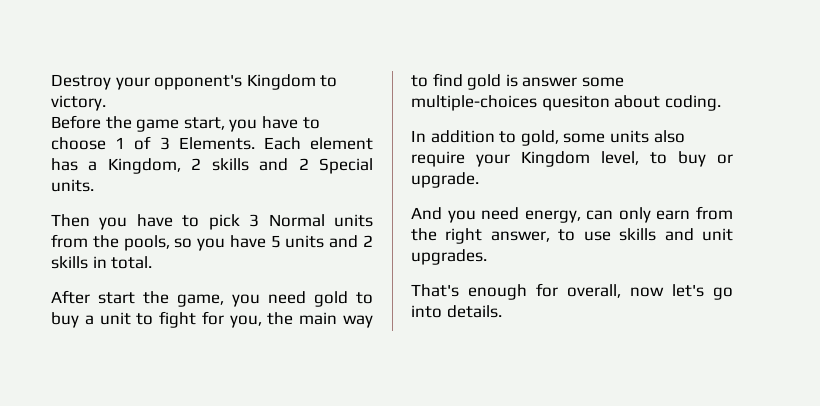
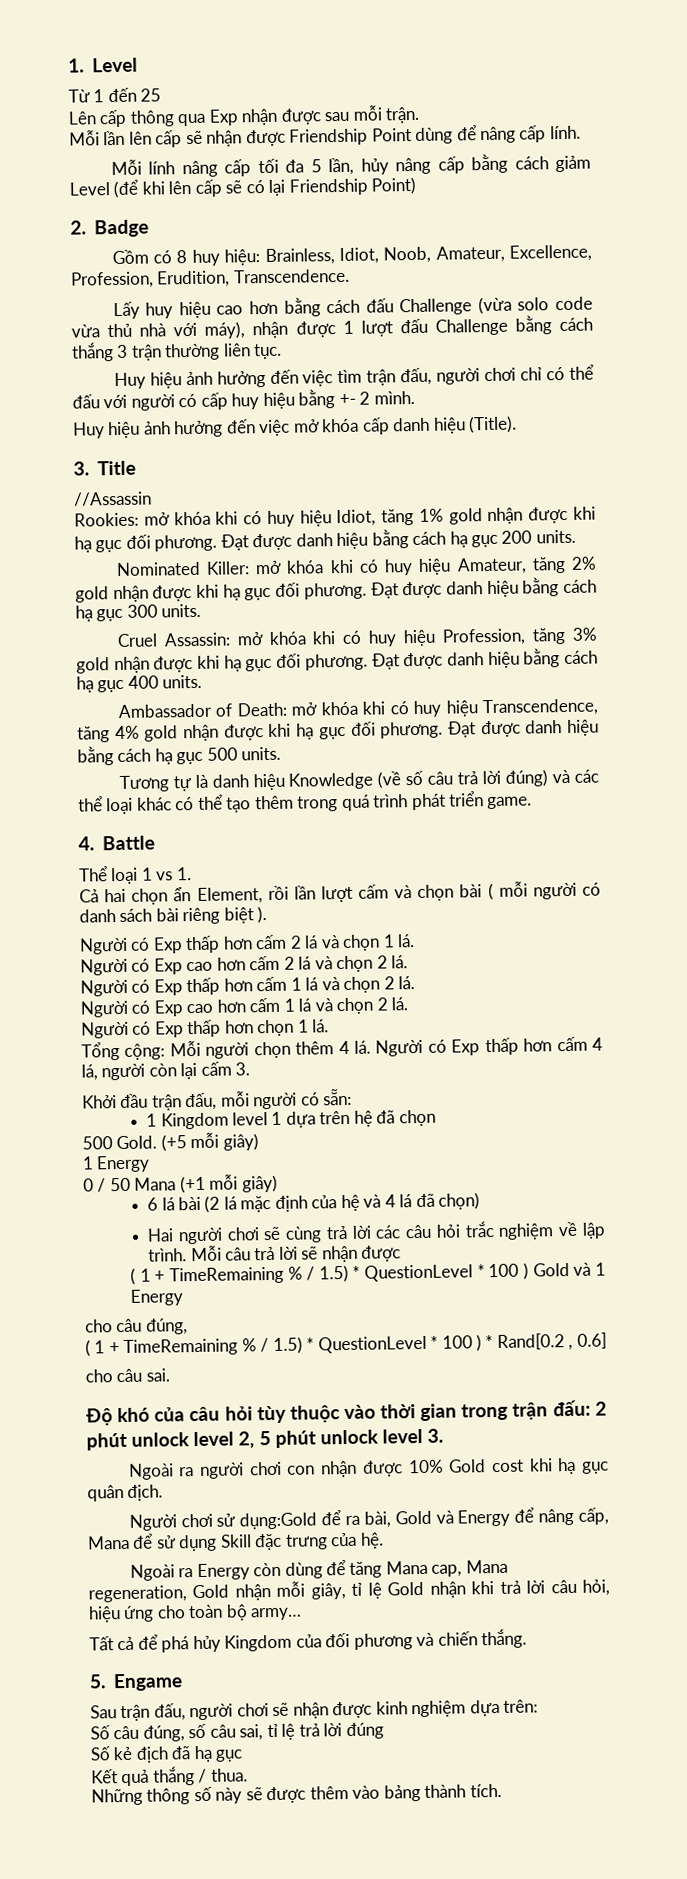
- Destroy your opponent's Kingdom to victory.
- Before the game start, you have to choose 1 of 3 Elements. Each element has a Kingdom, 2 skills and 2 Special units.
- Then you have to pick 3 Normal units from the pools, so you have 5 units and 2 skills in total.
- After start the game, you need gold to buy a unit to fight for you, the main way to find gold is answer some multiple-choices quesiton about coding.
- In addition to gold, some units also require your Kingdom level, to buy or upgrade.
- And you need energy, can only earn from the right answer, to use skills and unit upgrades.
- That's enough for overall, now let's go into details.
+ 1. Level
+ Từ 1 đến 25
+ Lên cấp thông qua Exp nhận được sau mỗi trận.
+ Mỗi lần lên cấp sẽ nhận được Friendship Point dùng để nâng cấp lính.
+ Mỗi lính nâng cấp tối đa 5 lần, hủy nâng cấp bằng cách giảm Level (để khi lên cấp sẽ có lại Friendship Point)
+ 2. Badge
+ Gồm có 8 huy hiệu: Brainless, Idiot, Noob, Amateur, Excellence, Profession, Erudition, Transcendence.
+ Lấy huy hiệu cao hơn bằng cách đấu Challenge (vừa solo code vừa thủ nhà với máy), nhận được 1 lượt đấu Challenge bằng cách thắng 3 trận thường liên tục.
+ Huy hiệu ảnh hưởng đến việc tìm trận đấu, người chơi chỉ có thể đấu với người có cấp huy hiệu bằng +- 2 mình.
+ Huy hiệu ảnh hưởng đến việc mở khóa cấp danh hiệu (Title).
+ 3. Title
+ //Assassin
+ Rookies: mở khóa khi có huy hiệu Idiot, tăng 1% gold nhận được khi hạ gục đối phương. Đạt được danh hiệu bằng cách hạ gục 200 units.
+ Nominated Killer: mở khóa khi có huy hiệu Amateur, tăng 2% gold nhận được khi hạ gục đối phương. Đạt được danh hiệu bằng cách hạ gục 300 units.
+ Cruel Assassin: mở khóa khi có huy hiệu Profession, tăng 3% gold nhận được khi hạ gục đối phương. Đạt được danh hiệu bằng cách hạ gục 400 units.
+ Ambassador of Death: mở khóa khi có huy hiệu Transcendence, tăng 4% gold nhận được khi hạ gục đối phương. Đạt được danh hiệu bằng cách hạ gục 500 units.
+ Tương tự là danh hiệu Knowledge (về số câu trả lời đúng) và các thể loại khác có thể tạo thêm trong quá trình phát triển game.
+ 4. Battle
+ Thể loại 1 vs 1.
+ Cả hai chọn ẩn Element, rồi lần lượt cấm và chọn bài ( mỗi người có danh sách bài riêng biệt ).
+ Người có Exp thấp hơn cấm 2 lá và chọn 1 lá.
+ Người có Exp cao hơn cấm 2 lá và chọn 2 lá.
+ Người có Exp thấp hơn cấm 1 lá và chọn 2 lá.
+ Người có Exp cao hơn cấm 1 lá và chọn 2 lá.
+ Người có Exp thấp hơn chọn 1 lá.
+ Tổng cộng: Mỗi người chọn thêm 4 lá. Người có Exp thấp hơn cấm 4 lá, người còn lại cấm 3.
+ Khởi đầu trận đấu, mỗi người có sẵn:
+ 1 Kingdom level 1 dựa trên hệ đã chọn
+ 500 Gold. (+5 mỗi giây)
+ 1 Energy
+ 0 / 50 Mana (+1 mỗi giây)
+ 6 lá bài (2 lá mặc định của hệ và 4 lá đã chọn)
+ Hai người chơi sẽ cùng trả lời các câu hỏi trắc nghiệm về lập trình. Mỗi câu trả lời sẽ nhận được
+ ( 1 + TimeRemaining % / 1.5) * QuestionLevel * 100 ) Gold và 1 Energy
+ cho câu đúng,
+ ( 1 + TimeRemaining % / 1.5) * QuestionLevel * 100 ) * Rand[0.2 , 0.6]
+ cho câu sai.
+ Độ khó của câu hỏi tùy thuộc vào thời gian trong trận đấu: 2 phút unlock level 2, 5 phút unlock level 3.
+ Ngoài ra người chơi con nhận được 10% Gold cost khi hạ gục quân địch.
+ Người chơi sử dụng:Gold để ra bài, Gold và Energy để nâng cấp, Mana để sử dụng Skill đặc trưng của hệ.
+ Ngoài ra Energy còn dùng để tăng Mana cap, Mana regeneration, Gold nhận mỗi giây, tỉ lệ Gold nhận khi trả lời câu hỏi, hiệu ứng cho toàn bộ army…
+ Tất cả để phá hủy Kingdom của đối phương và chiến thắng.
+ 5. Engame
+ Sau trận đấu, người chơi sẽ nhận được kinh nghiệm dựa trên:
+ Số câu đúng, số câu sai, tỉ lệ trả lời đúng
+ Số kẻ địch đã hạ gục
+ Kết quả thắng / thua.
+ Những thông số này sẽ được thêm vào bảng thành tích.

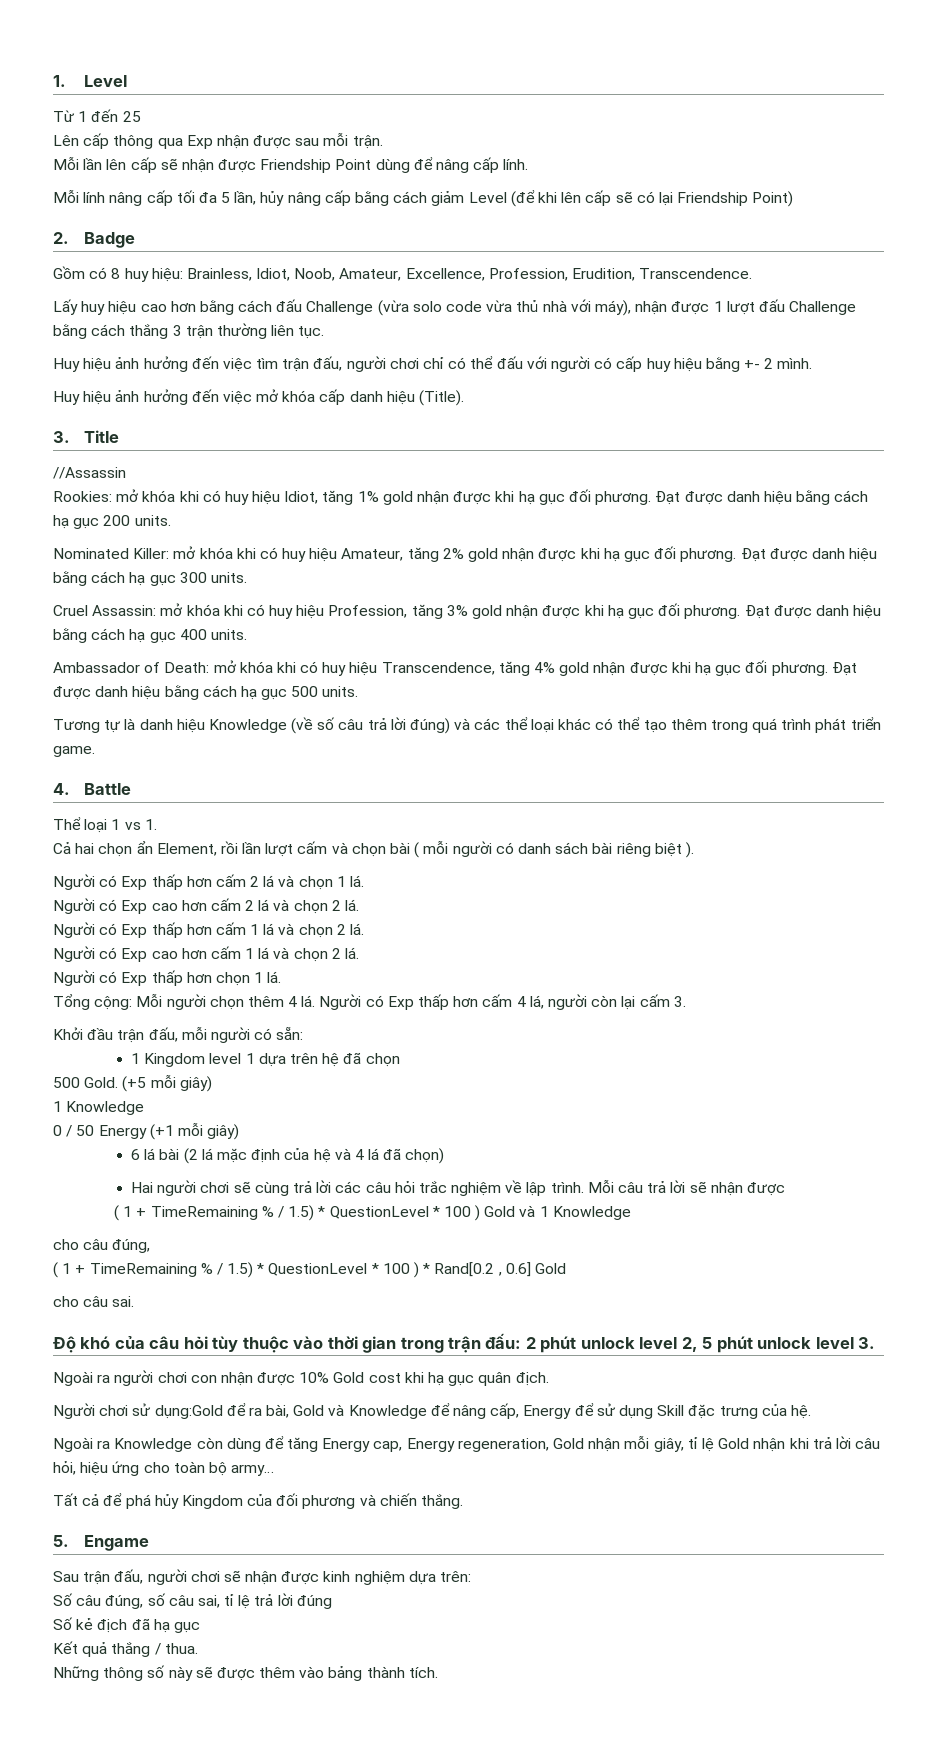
  (+5 mỗi giây)
- 1 Energy
+ 1 Knowledge
- 0 / 50 Mana (+1 mỗi giây)
+ 0 / 50 Energy (+1 mỗi giây)
- ( 1 + TimeRemaining % / 1.5) * QuestionLevel * 100 ) Gold và 1 Energy
+ ( 1 + TimeRemaining % / 1.5) * QuestionLevel * 100 ) Gold và 1 Knowledge
- ( 1 + TimeRemaining % / 1.5) * QuestionLevel * 100 ) * Rand[0.2 , 0.6]
+ ( 1 + TimeRemaining % / 1.5) * QuestionLevel * 100 ) * Rand[0.2 , 0.6] Gold
- Người chơi sử dụng:Gold để ra bài, Gold và Energy để nâng cấp, Mana để sử dụng Skill đặc trưng của hệ.
+ Người chơi sử dụng:Gold để ra bài, Gold và Knowledge để nâng cấp, Energy để sử dụng Skill đặc trưng của hệ.
- Ngoài ra Energy còn dùng để tăng Mana cap, Mana regeneration, Gold nhận mỗi giây, tỉ lệ Gold nhận khi trả lời câu hỏi, hiệu ứng cho toàn bộ army…
+ Ngoài ra Knowledge còn dùng để tăng Energy cap, Energy regeneration, Gold nhận mỗi giây, tỉ lệ Gold nhận khi trả lời câu hỏi, hiệu ứng cho toàn bộ army…

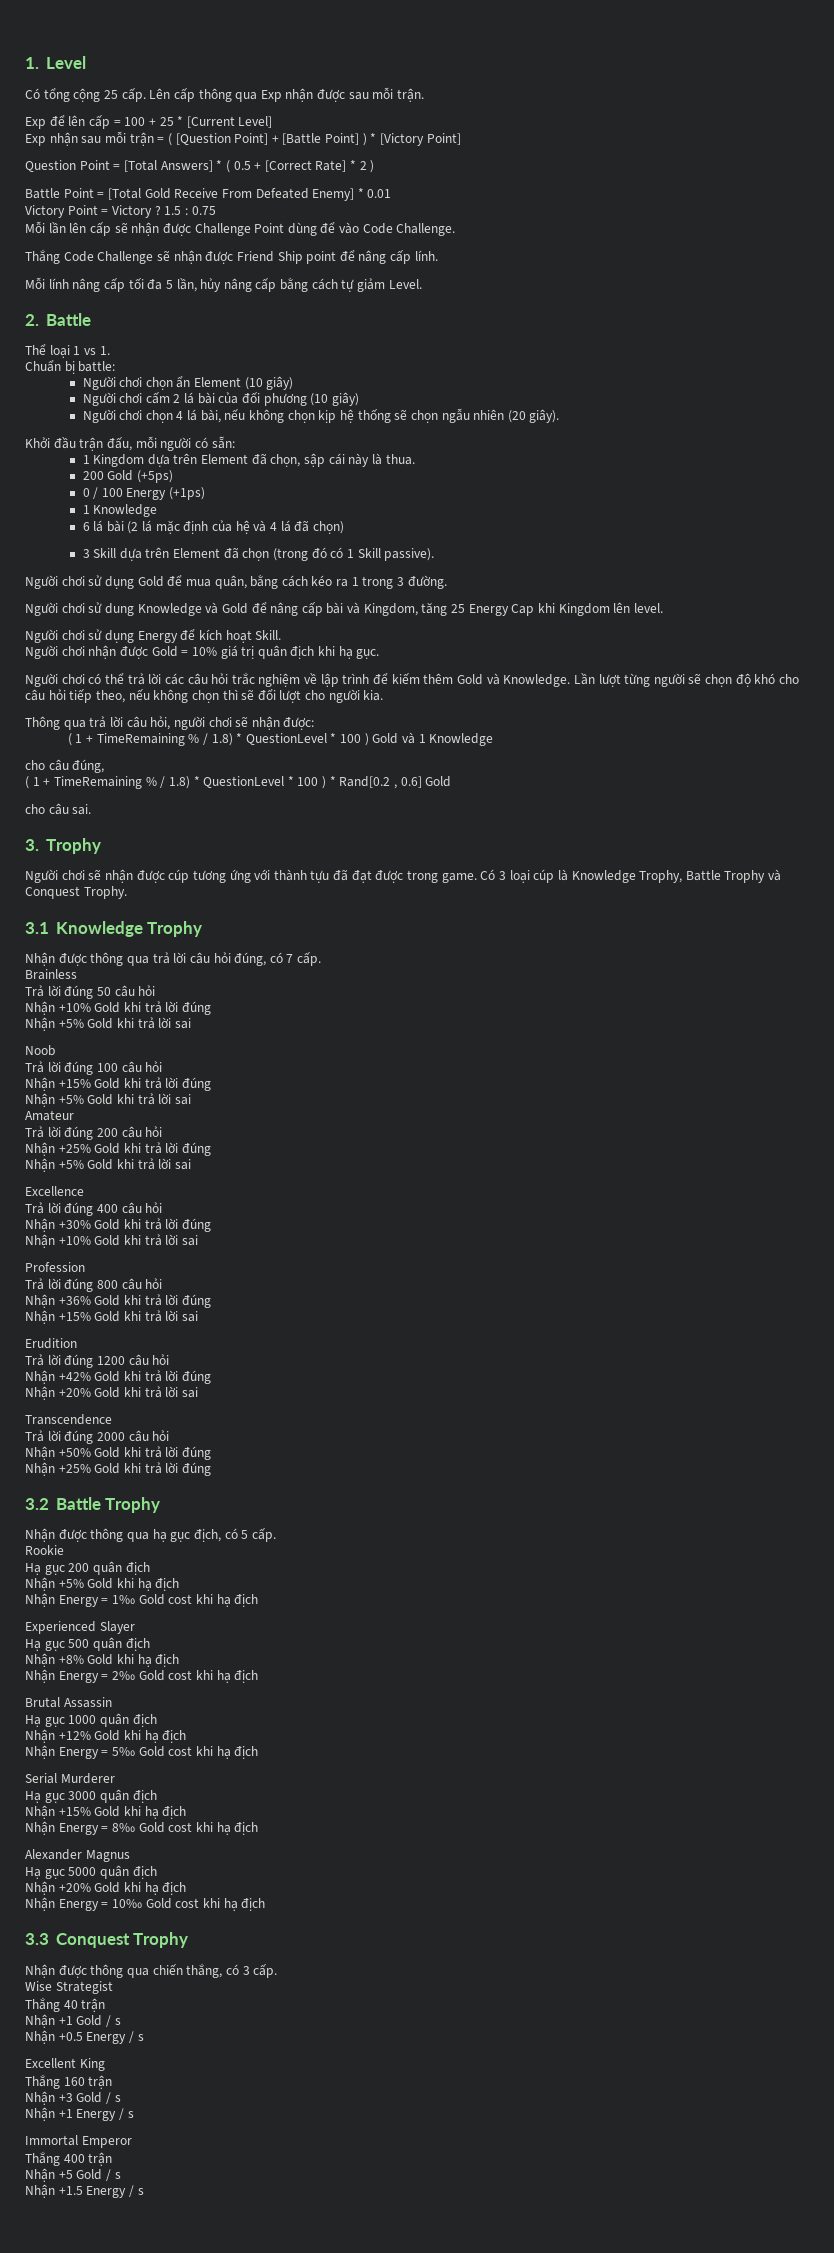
- Từ 1 đến 25
- Lên cấp thông qua Exp nhận được sau mỗi trận.
+ Có tổng cộng 25 cấp. Lên cấp thông qua Exp nhận được sau mỗi trận.
+ Exp để lên cấp = 100 + 25 * [Current Level]
+ Exp nhận sau mỗi trận = ( [Question Point] + [Battle Point] ) * [Victory Point]
+ Question Point = [Total Answers] * ( 0.5 + [Correct Rate] * 2 )
+ Battle Point = [Total Gold Receive From Defeated Enemy] * 0.01
+ Victory Point = Victory ? 1.5 : 0.75
- Mỗi lần lên cấp sẽ nhận được Friendship Point dùng để nâng cấp lính.
+ Mỗi lần lên cấp sẽ nhận được Challenge Point dùng để vào Code Challenge.
+ Thắng Code Challenge sẽ nhận được Friend Ship point để nâng cấp lính.
- Mỗi lính nâng cấp tối đa 5 lần, hủy nâng cấp bằng cách giảm Level (để khi lên cấp sẽ có lại Friendship Point)
- 2. Badge
- Gồm có 8 huy hiệu: Brainless, Idiot, Noob, Amateur, Excellence, Profession, Erudition, Transcendence.
- Lấy huy hiệu cao hơn bằng cách đấu Challenge (vừa solo code vừa thủ nhà với máy), nhận được 1 lượt đấu Challenge bằng cách thắng 3 trận thường liên tục.
- Huy hiệu ảnh hưởng đến việc tìm trận đấu, người chơi chỉ có thể đấu với người có cấp huy hiệu bằng +- 2 mình.
- Huy hiệu ảnh hưởng đến việc mở khóa cấp danh hiệu (Title).
- 3. Title
- //Assassin
- Rookies: mở khóa khi có huy hiệu Idiot, tăng 1% gold nhận được khi hạ gục đối phương. Đạt được danh hiệu bằng cách hạ gục 200 units.
- Nominated Killer: mở khóa khi có huy hiệu Amateur, tăng 2% gold nhận được khi hạ gục đối phương. Đạt được danh hiệu bằng cách hạ gục 300 units.
- Cruel Assassin: mở khóa khi có huy hiệu Profession, tăng 3% gold nhận được khi hạ gục đối phương. Đạt được danh hiệu bằng cách hạ gục 400 units.
- Ambassador of Death: mở khóa khi có huy hiệu Transcendence, tăng 4% gold nhận được khi hạ gục đối phương. Đạt được danh hiệu bằng cách hạ gục 500 units.
- Tương tự là danh hiệu Knowledge (về số câu trả lời đúng) và các thể loại khác có thể tạo thêm trong quá trình phát triển game.
- 4. Battle
+ Mỗi lính nâng cấp tối đa 5 lần, hủy nâng cấp bằng cách tự giảm Level.
+ 2. Battle
- Cả hai chọn ẩn Element, rồi lần lượt cấm và chọn bài ( mỗi người có danh sách bài riêng biệt ).
- Người có Exp thấp hơn cấm 2 lá và chọn 1 lá.
- Người có Exp cao hơn cấm 2 lá và chọn 2 lá.
- Người có Exp thấp hơn cấm 1 lá và chọn 2 lá.
- Người có Exp cao hơn cấm 1 lá và chọn 2 lá.
- Người có Exp thấp hơn chọn 1 lá.
- Tổng cộng: Mỗi người chọn thêm 4 lá. Người có Exp thấp hơn cấm 4 lá, người còn lại cấm 3.
+ Chuẩn bị battle:
+ Người chơi chọn ẩn Element (10 giây)
+ Người chơi cấm 2 lá bài của đối phương (10 giây)
+ Người chơi chọn 4 lá bài, nếu không chọn kịp hệ thống sẽ chọn ngẫu nhiên (20 giây).
- 1 Kingdom level 1 dựa trên hệ đã chọn
- 500 Gold. (+5 mỗi giây)
+ 1 Kingdom dựa trên Element đã chọn, sập cái này là thua.
+ 200 Gold (+5ps)
+ 0 / 100 Energy (+1ps)
  1 Knowledge
- 0 / 50 Energy (+1 mỗi giây)
- Hai người chơi sẽ cùng trả lời các câu hỏi trắc nghiệm về lập trình. Mỗi câu trả lời sẽ nhận được
- ( 1 + TimeRemaining % / 1.5) * QuestionLevel * 100 ) Gold và 1 Knowledge
+ 3 Skill dựa trên Element đã chọn (trong đó có 1 Skill passive).
+ Người chơi sử dụng Gold để mua quân, bằng cách kéo ra 1 trong 3 đường.
+ Người chơi sử dung Knowledge và Gold để nâng cấp bài và Kingdom, tăng 25 Energy Cap khi Kingdom lên level.
+ Người chơi sử dụng Energy để kích hoạt Skill.
+ Người chơi nhận được Gold = 10% giá trị quân địch khi hạ gục.
+ Người chơi có thể trả lời các câu hỏi trắc nghiệm về lập trình để kiếm thêm Gold và Knowledge. Lần lượt từng người sẽ chọn độ khó cho câu hỏi tiếp theo, nếu không chọn thì sẽ đổi lượt cho người kia.
+ Thông qua trả lời câu hỏi, người chơi sẽ nhận được:
+ ( 1 + TimeRemaining % / 1.8) * QuestionLevel * 100 ) Gold và 1 Knowledge
- ( 1 + TimeRemaining % / 1.5) * QuestionLevel * 100 ) * Rand[0.2 , 0.6] Gold
+ ( 1 + TimeRemaining % / 1.8) * QuestionLevel * 100 ) * Rand[0.2 , 0.6] Gold
- Độ khó của câu hỏi tùy thuộc vào thời gian trong trận đấu: 2 phút unlock level 2, 5 phút unlock level 3.
- Ngoài ra người chơi con nhận được 10% Gold cost khi hạ gục quân địch.
- Người chơi sử dụng:Gold để ra bài, Gold và Knowledge để nâng cấp, Energy để sử dụng Skill đặc trưng của hệ.
- Ngoài ra Knowledge còn dùng để tăng Energy cap, Energy regeneration, Gold nhận mỗi giây, tỉ lệ Gold nhận khi trả lời câu hỏi, hiệu ứng cho toàn bộ army…
- Tất cả để phá hủy Kingdom của đối phương và chiến thắng.
- 5. Engame
- Sau trận đấu, người chơi sẽ nhận được kinh nghiệm dựa trên:
- Số câu đúng, số câu sai, tỉ lệ trả lời đúng
- Số kẻ địch đã hạ gục
- Kết quả thắng / thua.
- Những thông số này sẽ được thêm vào bảng thành tích.
+ 3. Trophy
+ Người chơi sẽ nhận được cúp tương ứng với thành tựu đã đạt được trong game. Có 3 loại cúp là Knowledge Trophy, Battle Trophy và Conquest Trophy.
+ 3.1 Knowledge Trophy
+ Nhận được thông qua trả lời câu hỏi đúng, có 7 cấp.
+ Brainless
+ Trả lời đúng 50 câu hỏi
+ Nhận +10% Gold khi trả lời đúng
+ Nhận +5% Gold khi trả lời sai
+ Noob
+ Trả lời đúng 100 câu hỏi
+ Nhận +15% Gold khi trả lời đúng
+ Nhận +5% Gold khi trả lời sai
+ Amateur
+ Trả lời đúng 200 câu hỏi
+ Nhận +25% Gold khi trả lời đúng
+ Nhận +5% Gold khi trả lời sai
+ Excellence
+ Trả lời đúng 400 câu hỏi
+ Nhận +30% Gold khi trả lời đúng
+ Nhận +10% Gold khi trả lời sai
+ Profession
+ Trả lời đúng 800 câu hỏi
+ Nhận +36% Gold khi trả lời đúng
+ Nhận +15% Gold khi trả lời sai
+ Erudition
+ Trả lời đúng 1200 câu hỏi
+ Nhận +42% Gold khi trả lời đúng
+ Nhận +20% Gold khi trả lời sai
+ Transcendence
+ Trả lời đúng 2000 câu hỏi
+ Nhận +50% Gold khi trả lời đúng
+ Nhận +25% Gold khi trả lời đúng
+ 3.2 Battle Trophy
+ Nhận được thông qua hạ gục địch, có 5 cấp.
+ Rookie
+ Hạ gục 200 quân địch
+ Nhận +5% Gold khi hạ địch
+ Nhận Energy = 1‰ Gold cost khi hạ địch
+ Experienced Slayer
+ Hạ gục 500 quân địch
+ Nhận +8% Gold khi hạ địch
+ Nhận Energy = 2‰ Gold cost khi hạ địch
+ Brutal Assassin
+ Hạ gục 1000 quân địch
+ Nhận +12% Gold khi hạ địch
+ Nhận Energy = 5‰ Gold cost khi hạ địch
+ Serial Murderer
+ Hạ gục 3000 quân địch
+ Nhận +15% Gold khi hạ địch
+ Nhận Energy = 8‰ Gold cost khi hạ địch
+ Alexander Magnus
+ Hạ gục 5000 quân địch
+ Nhận +20% Gold khi hạ địch
+ Nhận Energy = 10‰ Gold cost khi hạ địch
+ 3.3 Conquest Trophy
+ Nhận được thông qua chiến thắng, có 3 cấp.
+ Wise Strategist
+ Thắng 40 trận
+ Nhận +1 Gold / s
+ Nhận +0.5 Energy / s
+ Excellent King
+ Thắng 160 trận
+ Nhận +3 Gold / s
+ Nhận +1 Energy / s
+ Immortal Emperor
+ Thắng 400 trận
+ Nhận +5 Gold / s
+ Nhận +1.5 Energy / s

